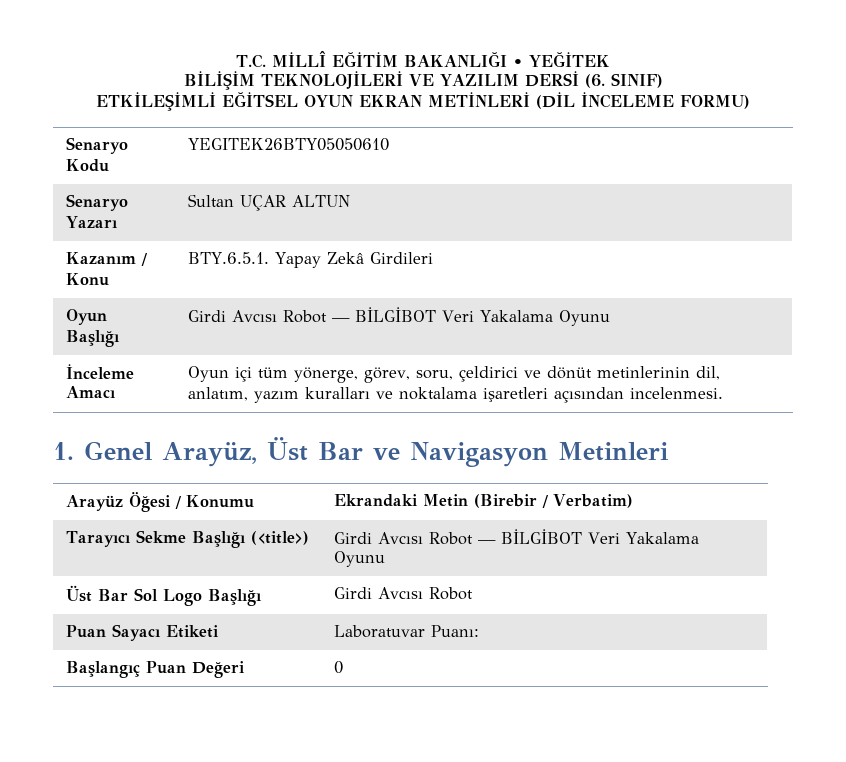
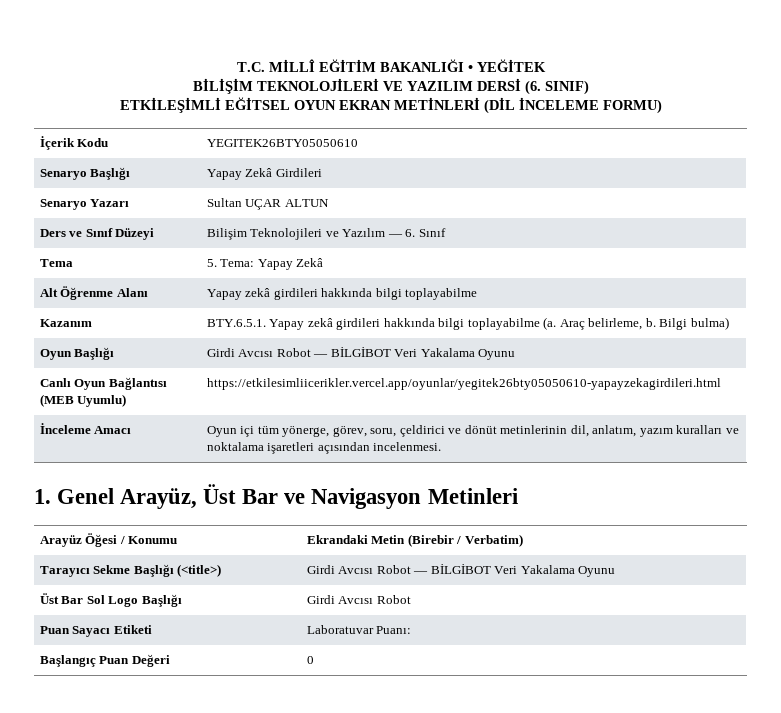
- Senaryo Kodu | YEGITEK26BTY05050610
+ İçerik Kodu | YEGITEK26BTY05050610
+ Senaryo Başlığı | Yapay Zekâ Girdileri
+ Ders ve Sınıf Düzeyi | Bilişim Teknolojileri ve Yazılım — 6. Sınıf
+ Tema | 5. Tema: Yapay Zekâ
+ Alt Öğrenme Alanı | Yapay zekâ girdileri hakkında bilgi toplayabilme
- Kazanım / Konu | BTY.6.5.1. Yapay Zekâ Girdileri
+ Kazanım | BTY.6.5.1. Yapay zekâ girdileri hakkında bilgi toplayabilme (a. Araç belirleme, b. Bilgi bulma)
+ Canlı Oyun Bağlantısı (MEB Uyumlu) | https://etkilesimliicerikler.vercel.app/oyunlar/yegitek26bty05050610-yapayzekagirdileri.html

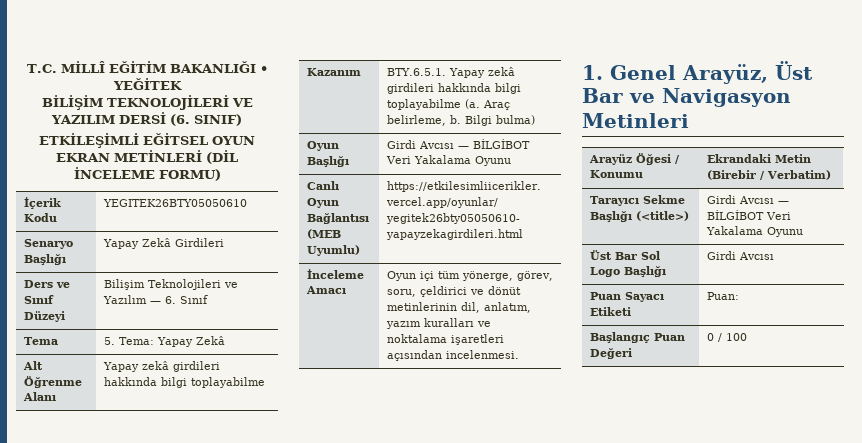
- Senaryo Yazarı | Sultan UÇAR ALTUN
- Oyun Başlığı | Girdi Avcısı Robot — BİLGİBOT Veri Yakalama Oyunu
+ Oyun Başlığı | Girdi Avcısı — BİLGİBOT Veri Yakalama Oyunu
- Tarayıcı Sekme Başlığı (<title>) | Girdi Avcısı Robot — BİLGİBOT Veri Yakalama Oyunu
+ Tarayıcı Sekme Başlığı (<title>) | Girdi Avcısı — BİLGİBOT Veri Yakalama Oyunu
- Üst Bar Sol Logo Başlığı | Girdi Avcısı Robot
+ Üst Bar Sol Logo Başlığı | Girdi Avcısı
- Puan Sayacı Etiketi | Laboratuvar Puanı:
+ Puan Sayacı Etiketi | Puan:
- Başlangıç Puan Değeri | 0
+ Başlangıç Puan Değeri | 0 / 100

